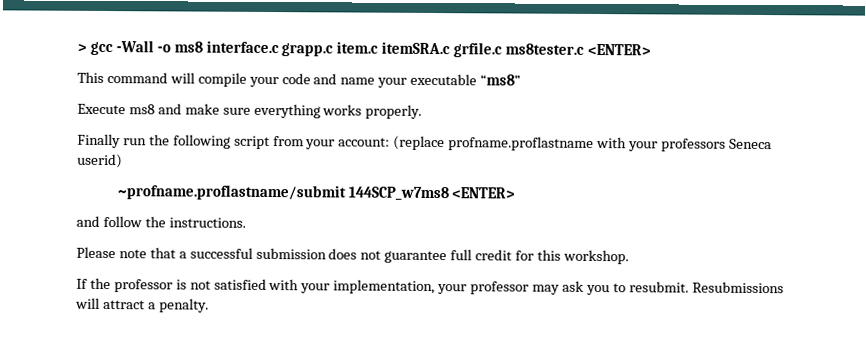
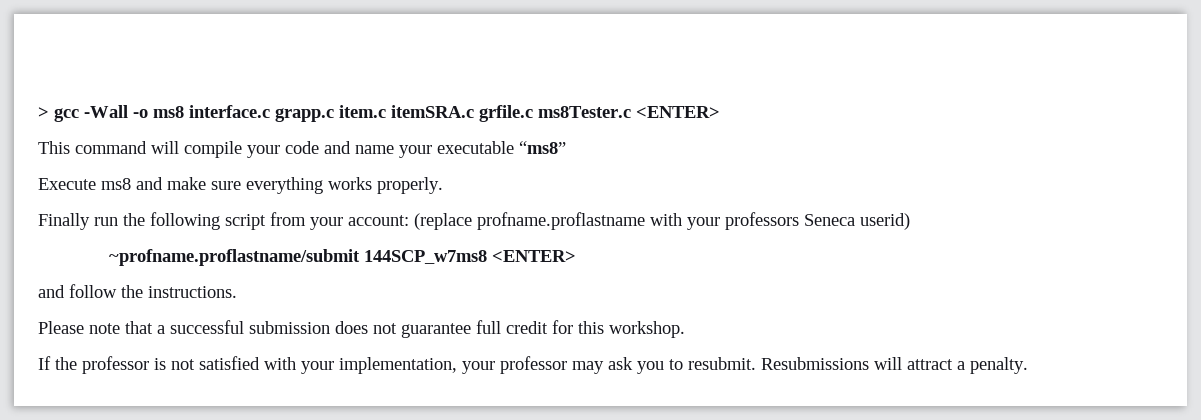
- > gcc -Wall -o ms8 interface.c grapp.c item.c itemSRA.c grfile.c ms8tester.c <ENTER>
+ > gcc -Wall -o ms8 interface.c grapp.c item.c itemSRA.c grfile.c ms8Tester.c <ENTER>

